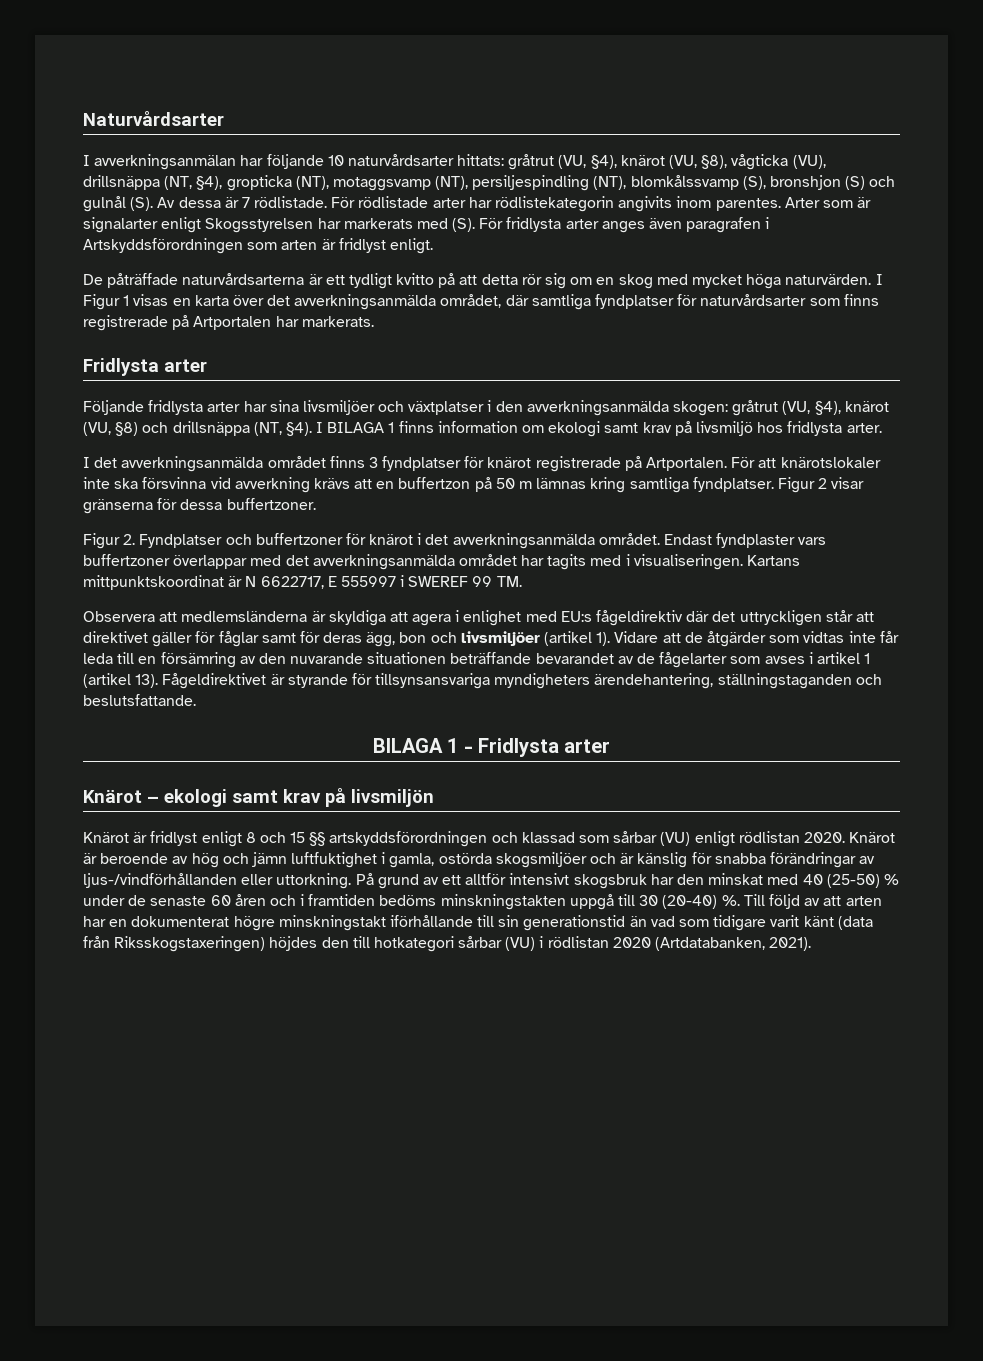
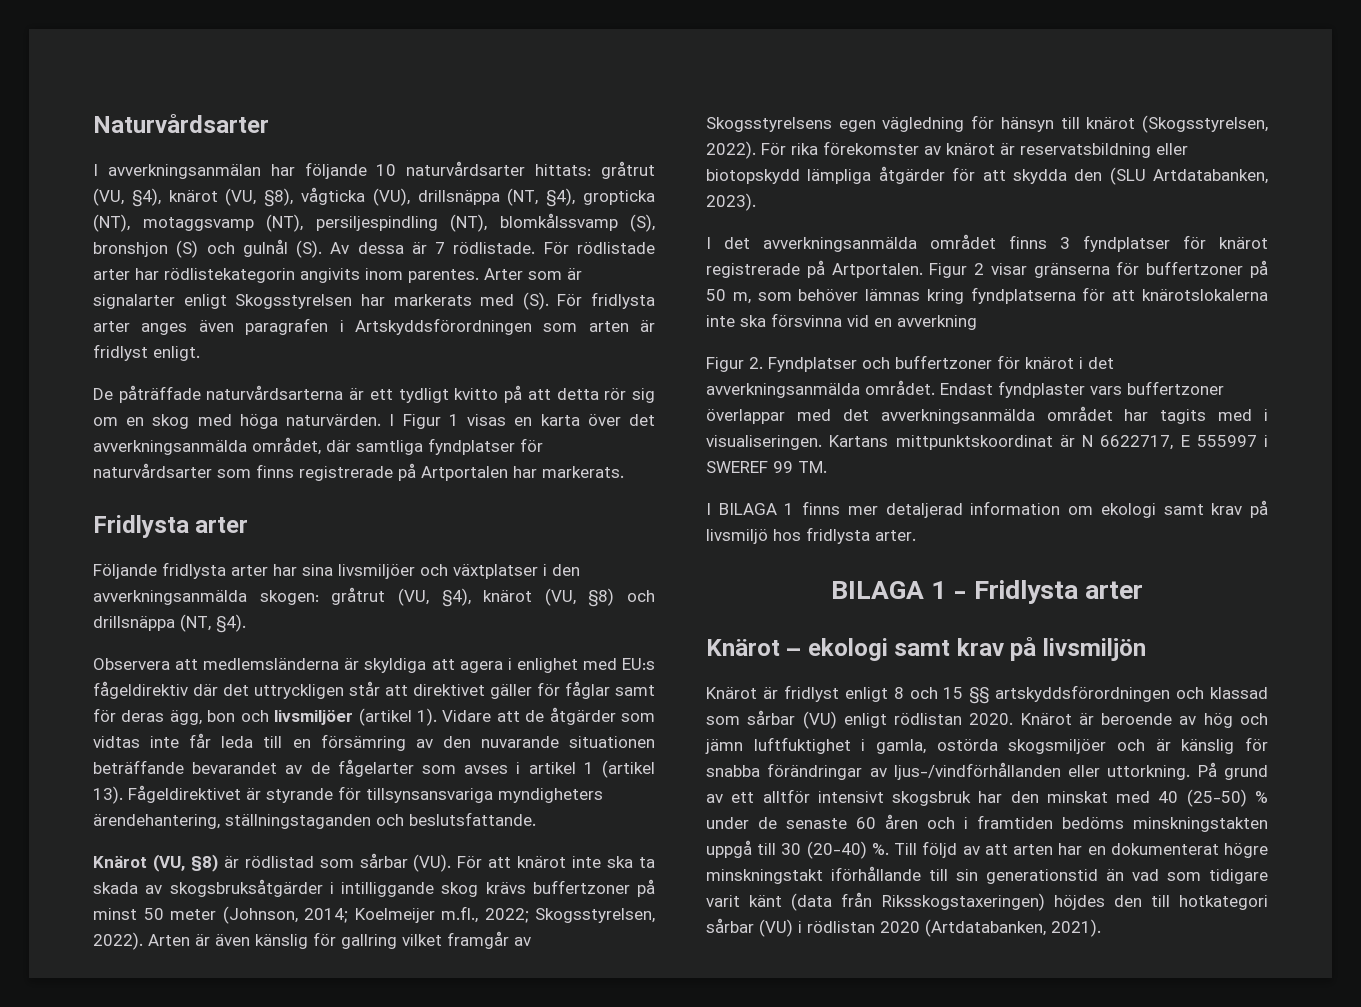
- De påträffade naturvårdsarterna är ett tydligt kvitto på att detta rör sig om en skog med mycket höga naturvärden.
+ De påträffade naturvårdsarterna är ett tydligt kvitto på att detta rör sig om en skog med höga naturvärden.
- I BILAGA 1 finns information om ekologi samt krav på livsmiljö hos fridlysta arter.
- I det avverkningsanmälda området finns 3 fyndplatser för knärot registrerade på Artportalen. För att knärotslokaler inte ska försvinna vid avverkning krävs att en buffertzon på 50 m lämnas kring samtliga fyndplatser. Figur 2 visar gränserna för dessa buffertzoner.
- Figur 2. Fyndplatser och buffertzoner för knärot i det avverkningsanmälda området. Endast fyndplaster vars buffertzoner överlappar med det avverkningsanmälda området har tagits med i visualiseringen. Kartans mittpunktskoordinat är N 6622717, E 555997 i SWEREF 99 TM.
+ Knärot (VU, §8) är rödlistad som sårbar (VU). För att knärot inte ska ta skada av skogsbruksåtgärder i intilliggande skog krävs buffertzoner på minst 50 meter (Johnson, 2014; Koelmeijer m.fl., 2022; Skogsstyrelsen, 2022). Arten är även känslig för gallring vilket framgår av Skogsstyrelsens egen vägledning för hänsyn till knärot (Skogsstyrelsen, 2022). För rika förekomster av knärot är reservatsbildning eller biotopskydd lämpliga åtgärder för att skydda den (SLU Artdatabanken, 2023).
+ I det avverkningsanmälda området finns 3 fyndplatser för knärot registrerade på Artportalen. Figur 2 visar gränserna för buffertzoner på 50 m, som behöver lämnas kring fyndplatserna för att knärotslokalerna inte ska försvinna vid en avverkning
+ Figur 2. Fyndplatser och buffertzoner för knärot i det avverkningsanmälda området. Endast fyndplaster vars buffertzoner överlappar med det avverkningsanmälda området har tagits med i visualiseringen. Kartans mittpunktskoordinat är N 6622717, E 555997 i SWEREF 99 TM.
+ I BILAGA 1 finns mer detaljerad information om ekologi samt krav på livsmiljö hos fridlysta arter.

